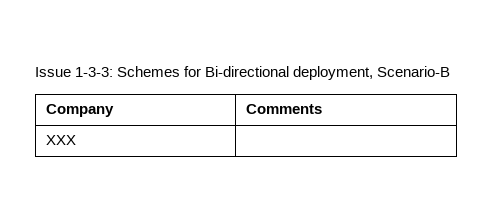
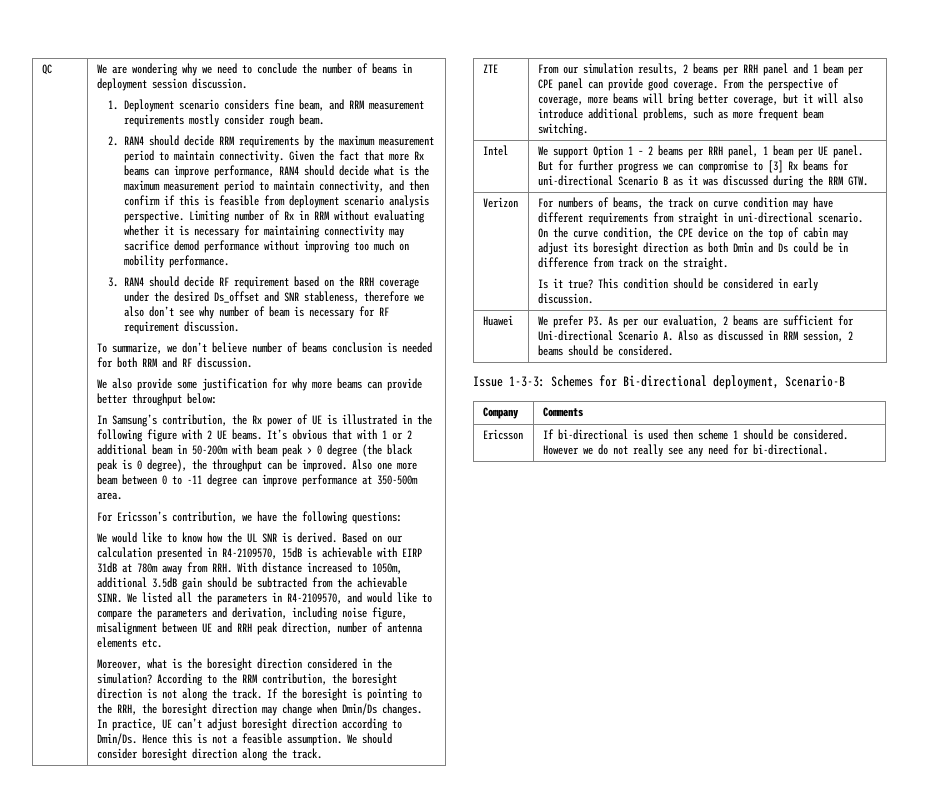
+ QC | We are wondering why we need to conclude the number of beams in deployment session discussion.
+ 1. Deployment scenario considers fine beam, and RRM measurement requirements mostly consider rough beam.
+ 2. RAN4 should decide RRM requirements by the maximum measurement period to maintain connectivity. Given the fact that more Rx beams can improve performance, RAN4 should decide what is the maximum measurement period to maintain connectivity, and then confirm if this is feasible from deployment scenario analysis perspective. Limiting number of Rx in RRM without evaluating whether it is necessary for maintaining connectivity may sacrifice demod performance without improving too much on mobility performance.
+ 3. RAN4 should decide RF requirement based on the RRH coverage under the desired Ds_offset and SNR stableness, therefore we also don’t see why number of beam is necessary for RF requirement discussion.
+ To summarize, we don’t believe number of beams conclusion is needed for both RRM and RF discussion.
+ We also provide some justification for why more beams can provide better throughput below:
+ In Samsung’s contribution, the Rx power of UE is illustrated in the following figure with 2 UE beams. It’s obvious that with 1 or 2 additional beam in 50-200m with beam peak > 0 degree (the black peak is 0 degree), the throughput can be improved. Also one more beam between 0 to -11 degree can improve performance at 350-500m area.
+ For Ericsson’s contribution, we have the following questions:
+ We would like to know how the UL SNR is derived. Based on our calculation presented in R4-2109570, 15dB is achievable with EIRP 31dB at 780m away from RRH. With distance increased to 1050m, additional 3.5dB gain should be subtracted from the achievable SINR. We listed all the parameters in R4-2109570, and would like to compare the parameters and derivation, including noise figure, misalignment between UE and RRH peak direction, number of antenna elements etc.
+ Moreover, what is the boresight direction considered in the simulation? According to the RRM contribution, the boresight direction is not along the track. If the boresight is pointing to the RRH, the boresight direction may change when Dmin/Ds changes. In practice, UE can’t adjust boresight direction according to Dmin/Ds. Hence this is not a feasible assumption. We should consider boresight direction along the track.
+ ZTE | From our simulation results, 2 beams per RRH panel and 1 beam per CPE panel can provide good coverage. From the perspective of coverage, more beams will bring better coverage, but it will also introduce additional problems, such as more frequent beam switching.
+ Intel | We support Option 1 – 2 beams per RRH panel, 1 beam per UE panel. But for further progress we can compromise to [3] Rx beams for uni-directional Scenario B as it was discussed during the RRM GTW.
+ Verizon | For numbers of beams, the track on curve condition may have different requirements from straight in uni-directional scenario. On the curve condition, the CPE device on the top of cabin may adjust its boresight direction as both Dmin and Ds could be in difference from track on the straight.
+ Is it true? This condition should be considered in early discussion.
+ Huawei | We prefer P3. As per our evaluation, 2 beams are sufficient for Uni-directional Scenario A. Also as discussed in RRM session, 2 beams should be considered.
- XXX |
+ Ericsson | If bi-directional is used then scheme 1 should be considered. However we do not really see any need for bi-directional.

